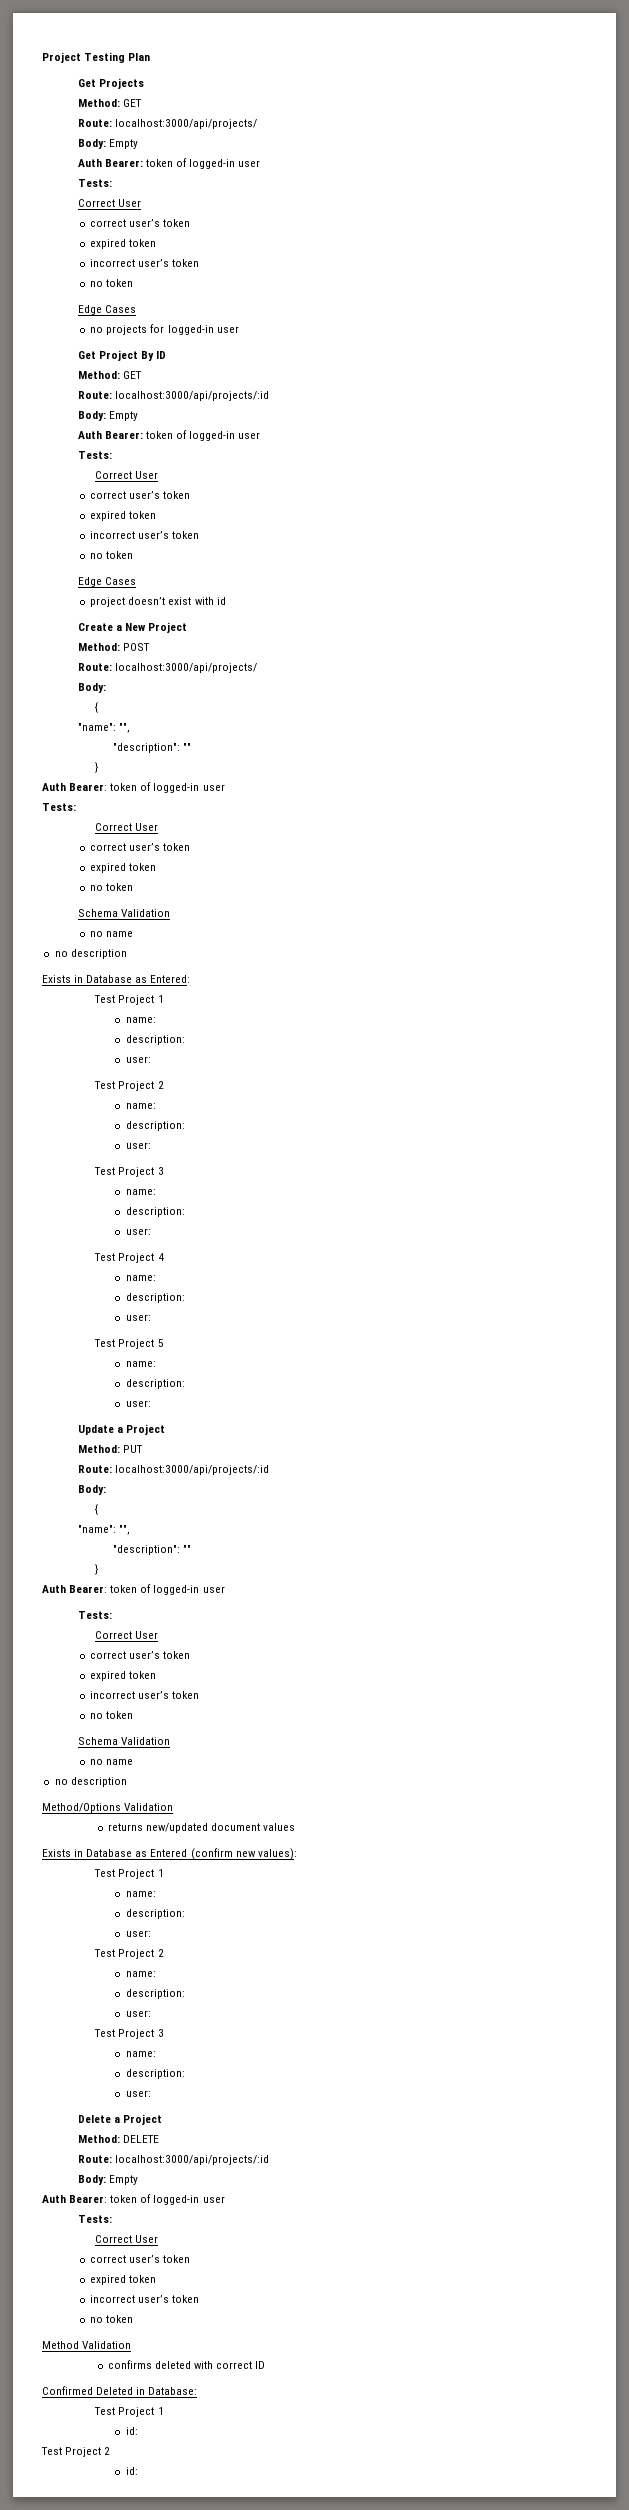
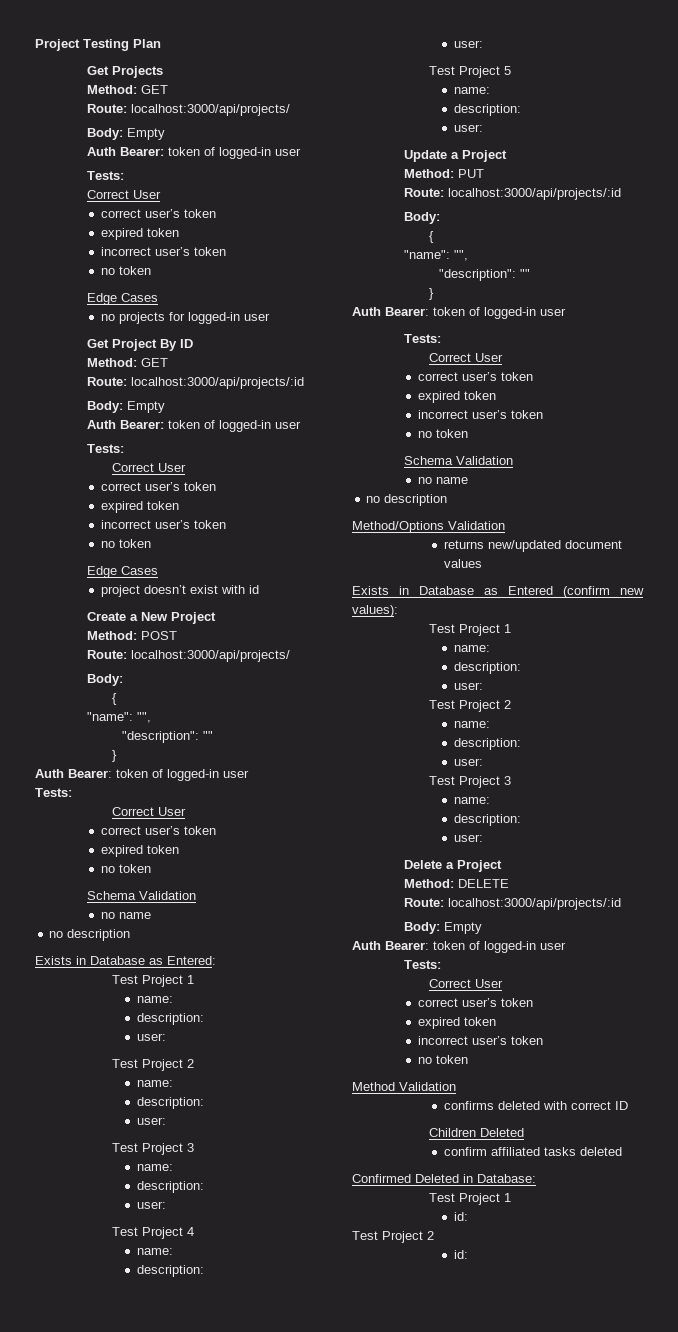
+ Children Deleted
+ confirm affiliated tasks deleted

